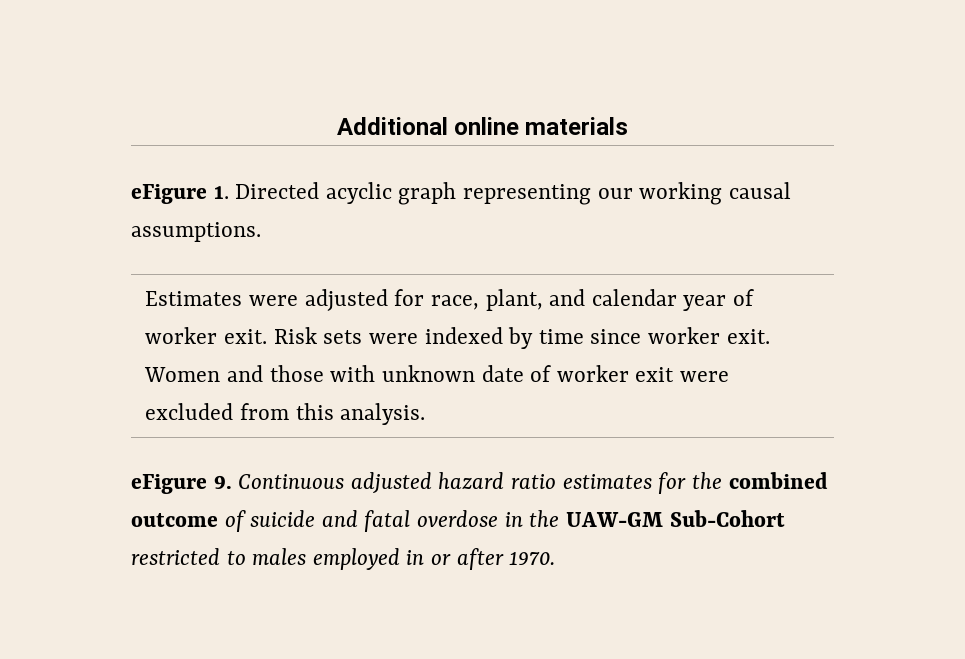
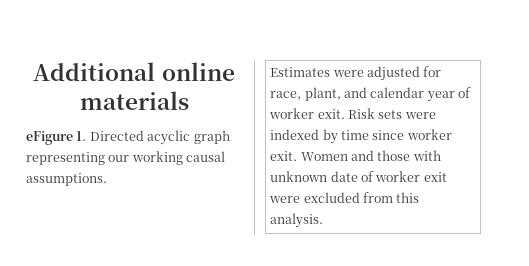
- eFigure 9. Continuous adjusted hazard ratio estimates for the combined outcome of suicide and fatal overdose in the UAW-GM Sub-Cohort restricted to males employed in or after 1970.

